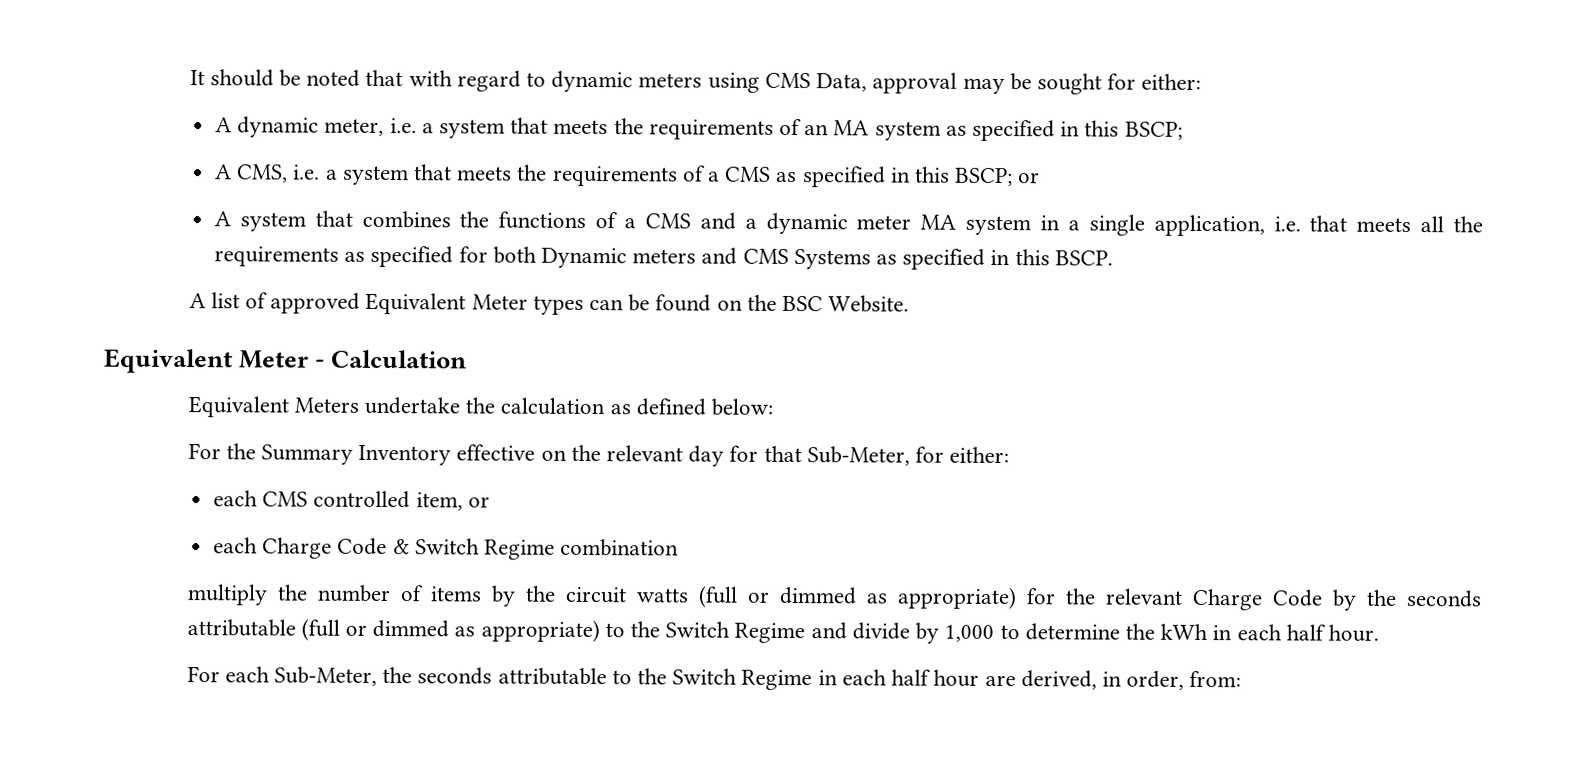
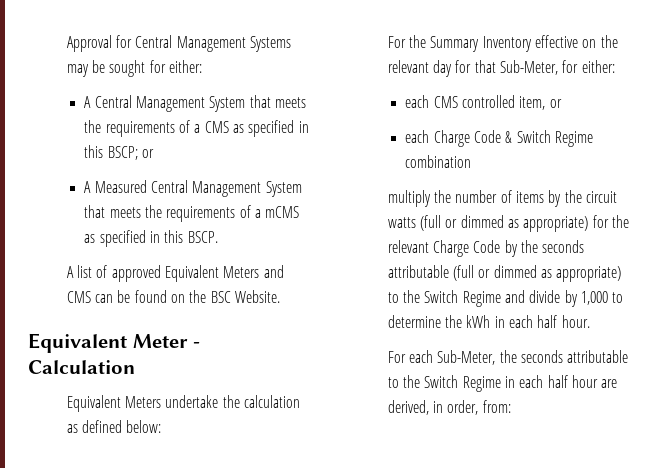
- It should be noted that with regard to dynamic meters using CMS Data, approval may be sought for either:
+ Approval for Central Management Systems may be sought for either:
- A dynamic meter, i.e. a system that meets the requirements of an MA system as specified in this BSCP;
- A CMS, i.e. a system that meets the requirements of a CMS as specified in this BSCP; or
+ A Central Management System that meets the requirements of a CMS as specified in this BSCP; or
- A system that combines the functions of a CMS and a dynamic meter MA system in a single application, i.e. that meets all the requirements as specified for both Dynamic meters and CMS Systems as specified in this BSCP.
+ A Measured Central Management System that meets the requirements of a mCMS as specified in this BSCP.
- A list of approved Equivalent Meter types can be found on the BSC Website.
+ A list of approved Equivalent Meters and CMS can be found on the BSC Website.

